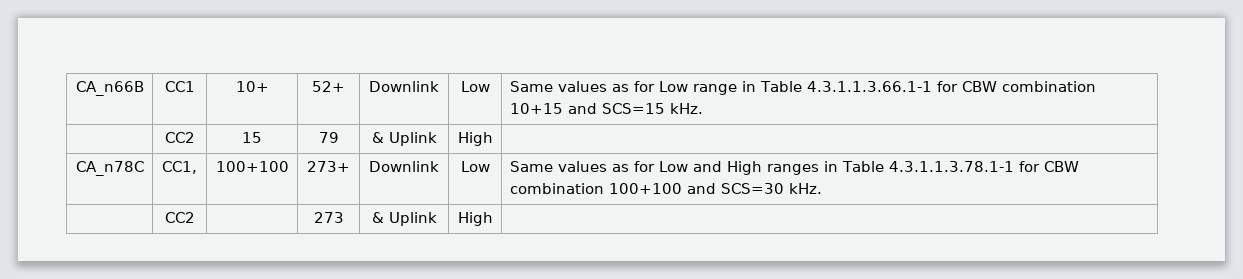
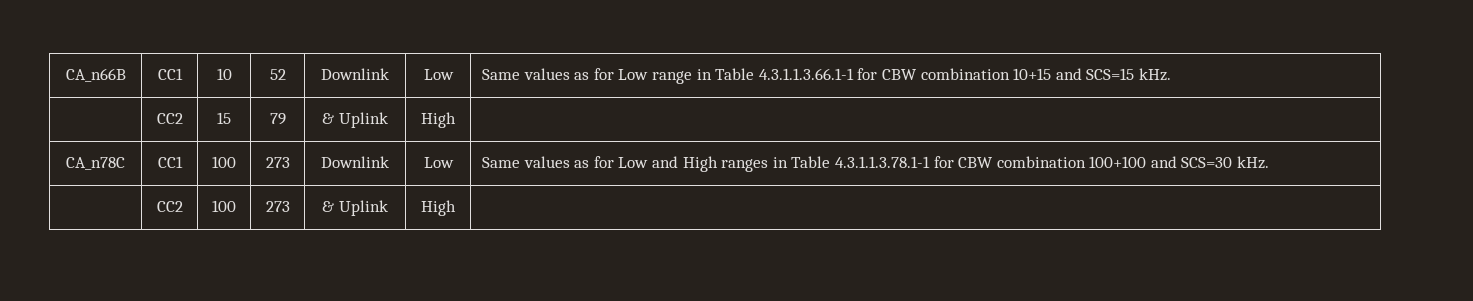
- CA_n66B | CC1 | 10+ | 52+ | Downlink | Low | Same values as for Low range in Table 4.3.1.1.3.66.1-1 for CBW combination 10+15 and SCS=15 kHz.
+ CA_n66B | CC1 | 10 | 52 | Downlink | Low | Same values as for Low range in Table 4.3.1.1.3.66.1-1 for CBW combination 10+15 and SCS=15 kHz.
- CA_n78C | CC1, | 100+100 | 273+ | Downlink | Low | Same values as for Low and High ranges in Table 4.3.1.1.3.78.1-1 for CBW combination 100+100 and SCS=30 kHz.
+ CA_n78C | CC1 | 100 | 273 | Downlink | Low | Same values as for Low and High ranges in Table 4.3.1.1.3.78.1-1 for CBW combination 100+100 and SCS=30 kHz.
- | CC2 | | 273 | & Uplink | High |
+ | CC2 | 100 | 273 | & Uplink | High |

